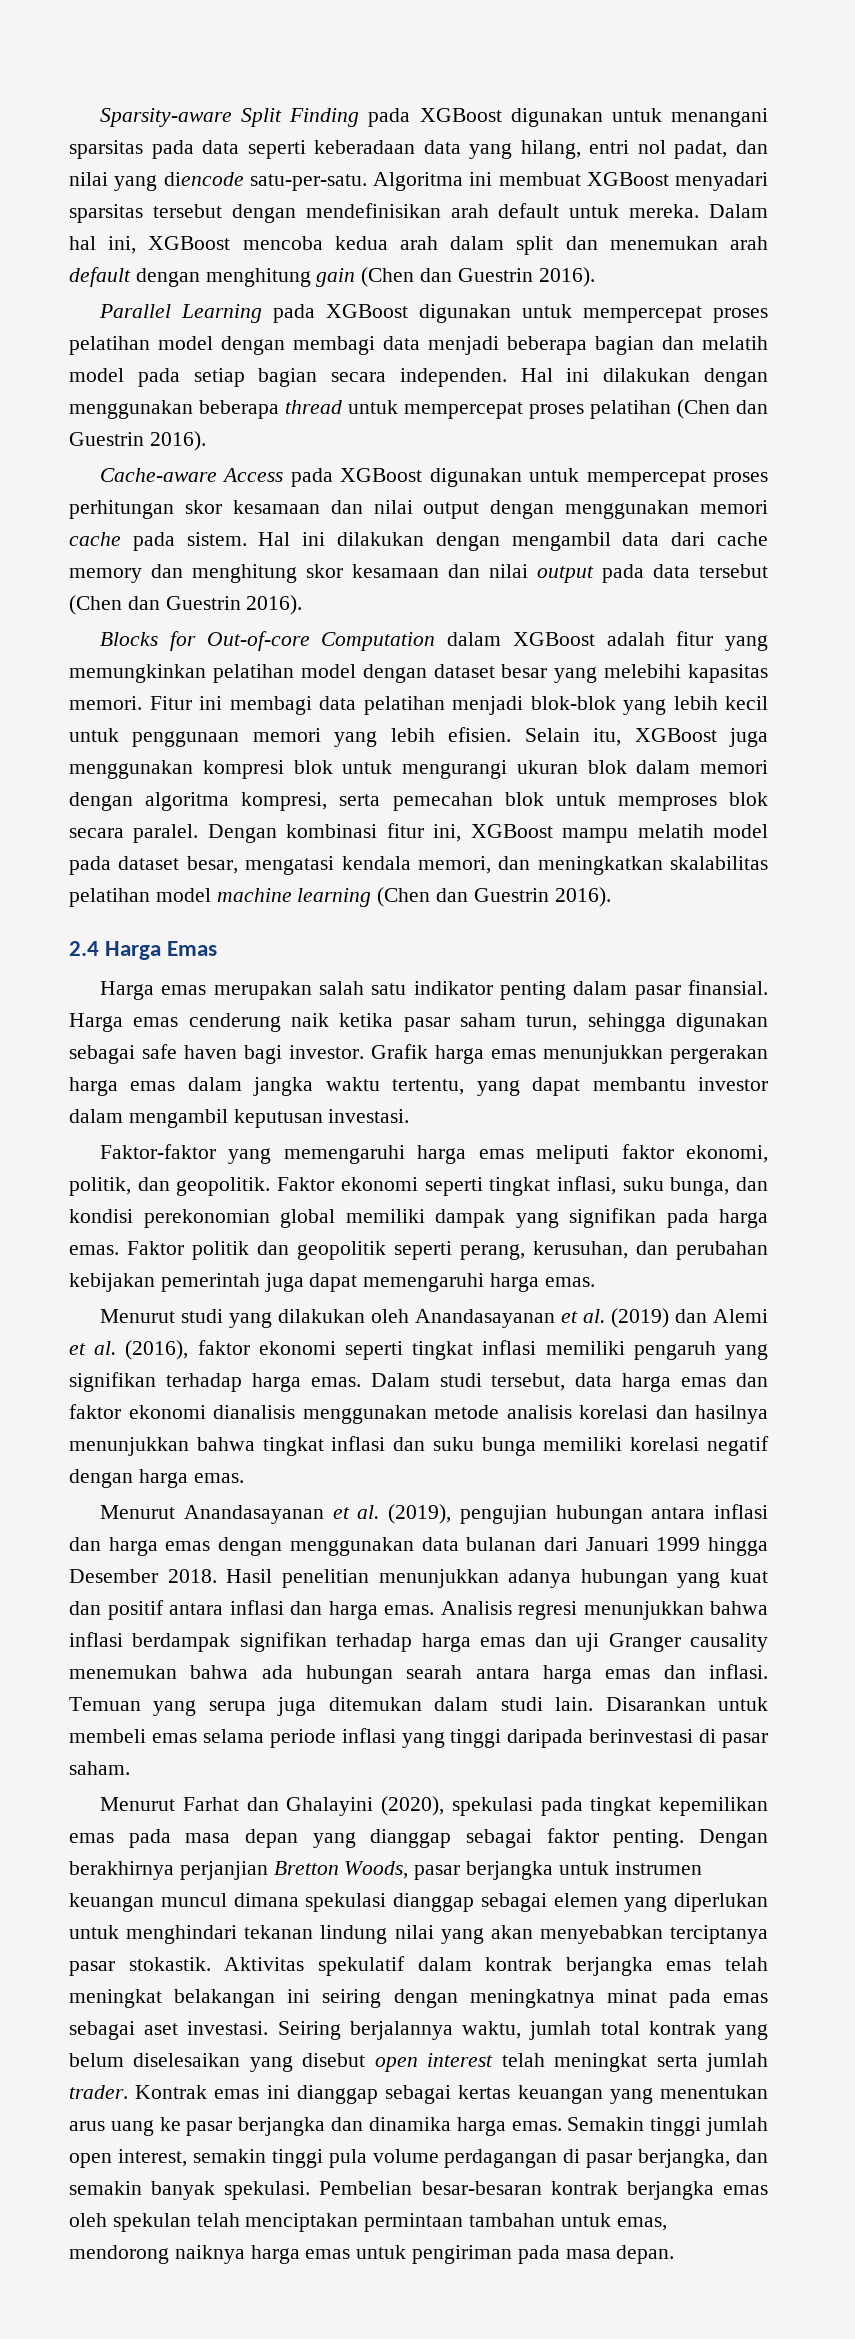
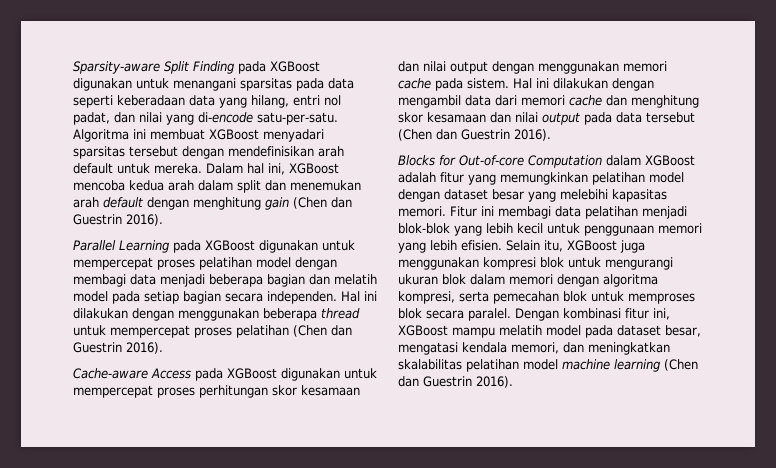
- Sparsity-aware Split Finding pada XGBoost digunakan untuk menangani sparsitas pada data seperti keberadaan data yang hilang, entri nol padat, dan nilai yang diencode satu-per-satu.
+ Sparsity-aware Split Finding pada XGBoost digunakan untuk menangani sparsitas pada data seperti keberadaan data yang hilang, entri nol padat, dan nilai yang di-encode satu-per-satu.
- Hal ini dilakukan dengan mengambil data dari cache memory dan menghitung skor kesamaan dan nilai output pada data tersebut (Chen dan Guestrin 2016).
+ Hal ini dilakukan dengan mengambil data dari memori cache dan menghitung skor kesamaan dan nilai output pada data tersebut (Chen dan Guestrin 2016).
- 2.4 Harga Emas
- Harga emas merupakan salah satu indikator penting dalam pasar finansial. Harga emas cenderung naik ketika pasar saham turun, sehingga digunakan sebagai safe haven bagi investor. Grafik harga emas menunjukkan pergerakan harga emas dalam jangka waktu tertentu, yang dapat membantu investor dalam mengambil keputusan investasi.
- Faktor-faktor yang memengaruhi harga emas meliputi faktor ekonomi, politik, dan geopolitik. Faktor ekonomi seperti tingkat inflasi, suku bunga, dan kondisi perekonomian global memiliki dampak yang signifikan pada harga emas. Faktor politik dan geopolitik seperti perang, kerusuhan, dan perubahan kebijakan pemerintah juga dapat memengaruhi harga emas.
- Menurut studi yang dilakukan oleh Anandasayanan et al. (2019) dan Alemi et al. (2016), faktor ekonomi seperti tingkat inflasi memiliki pengaruh yang signifikan terhadap harga emas. Dalam studi tersebut, data harga emas dan faktor ekonomi dianalisis menggunakan metode analisis korelasi dan hasilnya menunjukkan bahwa tingkat inflasi dan suku bunga memiliki korelasi negatif dengan harga emas.
- Menurut Anandasayanan et al. (2019), pengujian hubungan antara inflasi dan harga emas dengan menggunakan data bulanan dari Januari 1999 hingga Desember 2018. Hasil penelitian menunjukkan adanya hubungan yang kuat dan positif antara inflasi dan harga emas. Analisis regresi menunjukkan bahwa inflasi berdampak signifikan terhadap harga emas dan uji Granger causality menemukan bahwa ada hubungan searah antara harga emas dan inflasi. Temuan yang serupa juga ditemukan dalam studi lain. Disarankan untuk membeli emas selama periode inflasi yang tinggi daripada berinvestasi di pasar saham.
- Menurut Farhat dan Ghalayini (2020), spekulasi pada tingkat kepemilikan emas pada masa depan yang dianggap sebagai faktor penting. Dengan berakhirnya perjanjian Bretton Woods, pasar berjangka untuk instrumen keuangan muncul dimana spekulasi dianggap sebagai elemen yang diperlukan untuk menghindari tekanan lindung nilai yang akan menyebabkan terciptanya pasar stokastik. Aktivitas spekulatif dalam kontrak berjangka emas telah meningkat belakangan ini seiring dengan meningkatnya minat pada emas sebagai aset investasi. Seiring berjalannya waktu, jumlah total kontrak yang belum diselesaikan yang disebut open interest telah meningkat serta jumlah trader. Kontrak emas ini dianggap sebagai kertas keuangan yang menentukan arus uang ke pasar berjangka dan dinamika harga emas. Semakin tinggi jumlah open interest, semakin tinggi pula volume perdagangan di pasar berjangka, dan semakin banyak spekulasi. Pembelian besar-besaran kontrak berjangka emas oleh spekulan telah menciptakan permintaan tambahan untuk emas, mendorong naiknya harga emas untuk pengiriman pada masa depan.

